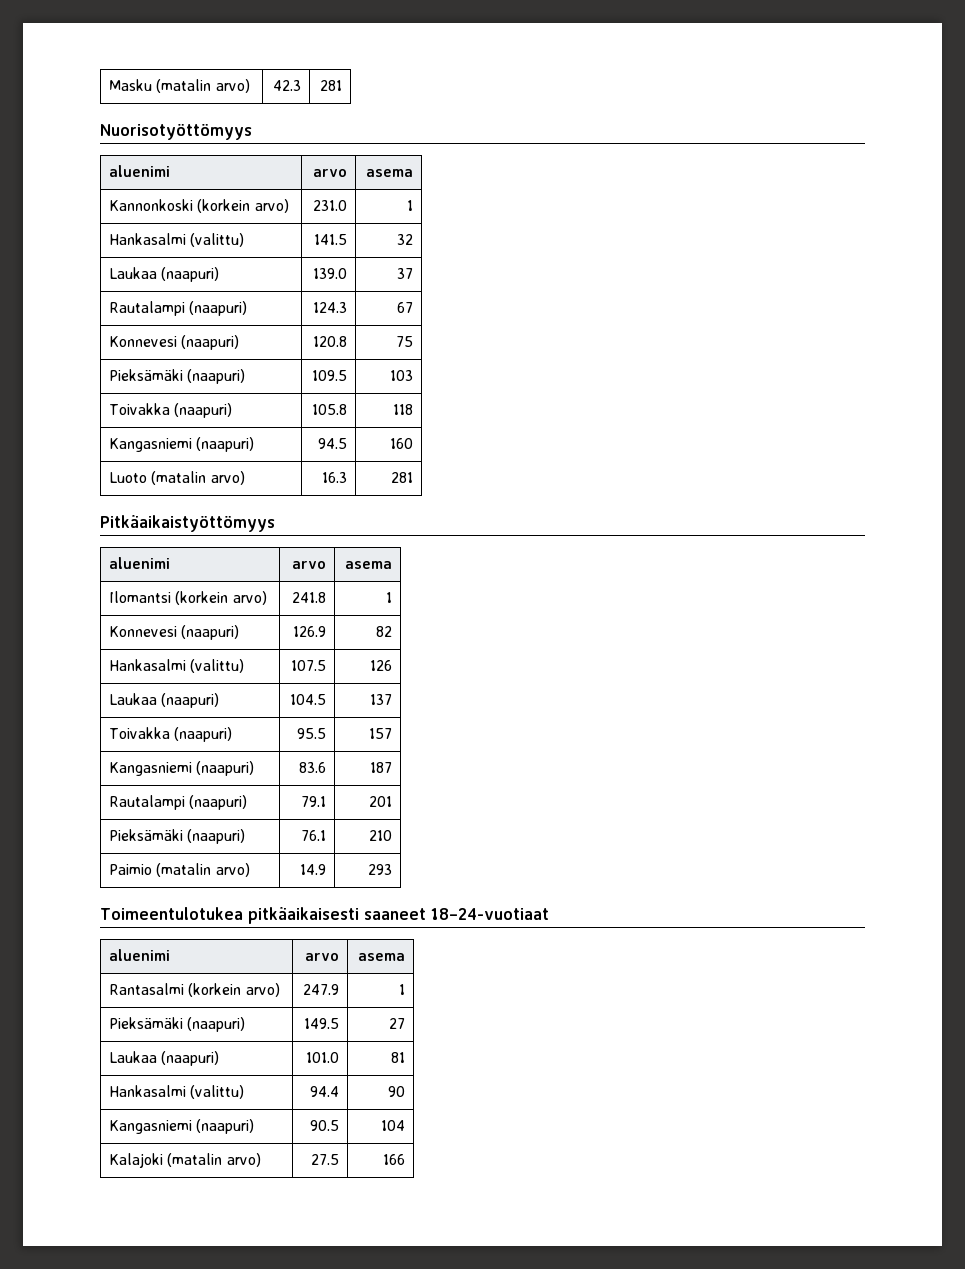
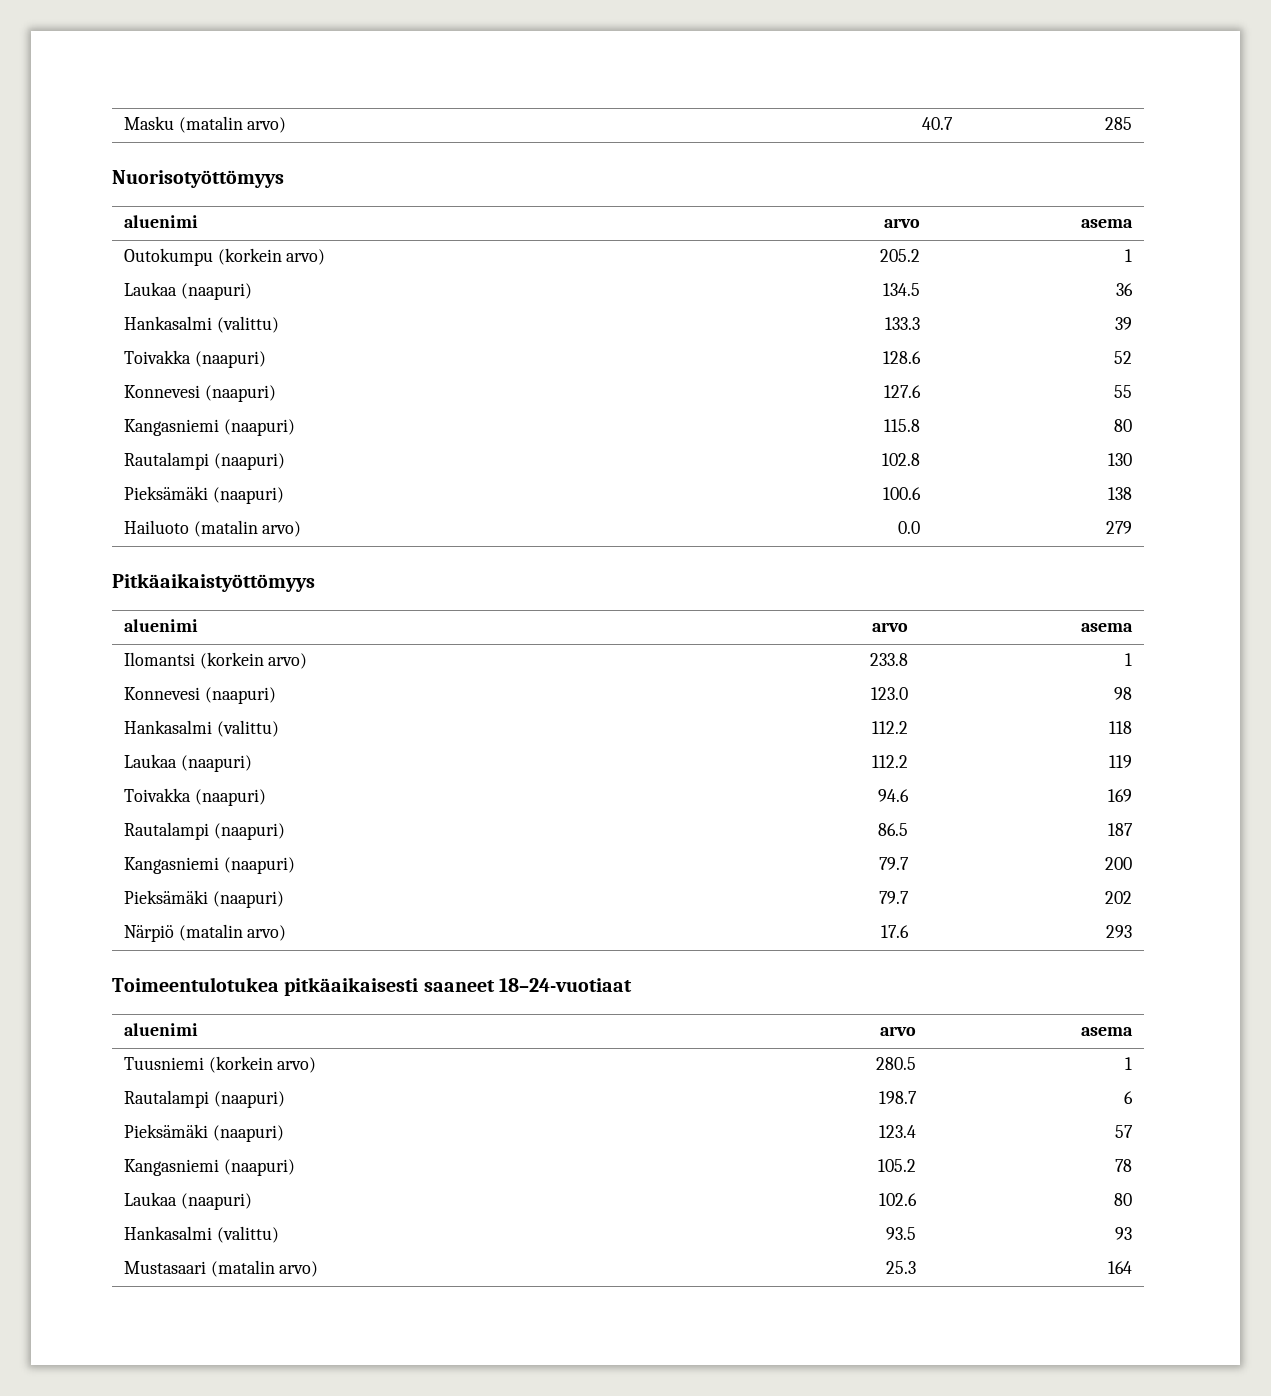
- Masku (matalin arvo) | 42.3 | 281
+ Masku (matalin arvo) | 40.7 | 285
- Kannonkoski (korkein arvo) | 231.0 | 1
- Hankasalmi (valittu) | 141.5 | 32
- Laukaa (naapuri) | 139.0 | 37
- Rautalampi (naapuri) | 124.3 | 67
- Konnevesi (naapuri) | 120.8 | 75
- Pieksämäki (naapuri) | 109.5 | 103
- Toivakka (naapuri) | 105.8 | 118
- Kangasniemi (naapuri) | 94.5 | 160
- Luoto (matalin arvo) | 16.3 | 281
+ Outokumpu (korkein arvo) | 205.2 | 1
+ Laukaa (naapuri) | 134.5 | 36
+ Hankasalmi (valittu) | 133.3 | 39
+ Toivakka (naapuri) | 128.6 | 52
+ Konnevesi (naapuri) | 127.6 | 55
+ Kangasniemi (naapuri) | 115.8 | 80
+ Rautalampi (naapuri) | 102.8 | 130
+ Pieksämäki (naapuri) | 100.6 | 138
+ Hailuoto (matalin arvo) | 0.0 | 279
- Ilomantsi (korkein arvo) | 241.8 | 1
+ Ilomantsi (korkein arvo) | 233.8 | 1
- Konnevesi (naapuri) | 126.9 | 82
- Hankasalmi (valittu) | 107.5 | 126
- Laukaa (naapuri) | 104.5 | 137
- Toivakka (naapuri) | 95.5 | 157
- Kangasniemi (naapuri) | 83.6 | 187
- Rautalampi (naapuri) | 79.1 | 201
- Pieksämäki (naapuri) | 76.1 | 210
- Paimio (matalin arvo) | 14.9 | 293
+ Konnevesi (naapuri) | 123.0 | 98
+ Hankasalmi (valittu) | 112.2 | 118
+ Laukaa (naapuri) | 112.2 | 119
+ Toivakka (naapuri) | 94.6 | 169
+ Rautalampi (naapuri) | 86.5 | 187
+ Kangasniemi (naapuri) | 79.7 | 200
+ Pieksämäki (naapuri) | 79.7 | 202
+ Närpiö (matalin arvo) | 17.6 | 293
- Rantasalmi (korkein arvo) | 247.9 | 1
- Pieksämäki (naapuri) | 149.5 | 27
- Laukaa (naapuri) | 101.0 | 81
- Hankasalmi (valittu) | 94.4 | 90
- Kangasniemi (naapuri) | 90.5 | 104
- Kalajoki (matalin arvo) | 27.5 | 166
+ Tuusniemi (korkein arvo) | 280.5 | 1
+ Rautalampi (naapuri) | 198.7 | 6
+ Pieksämäki (naapuri) | 123.4 | 57
+ Kangasniemi (naapuri) | 105.2 | 78
+ Laukaa (naapuri) | 102.6 | 80
+ Hankasalmi (valittu) | 93.5 | 93
+ Mustasaari (matalin arvo) | 25.3 | 164

